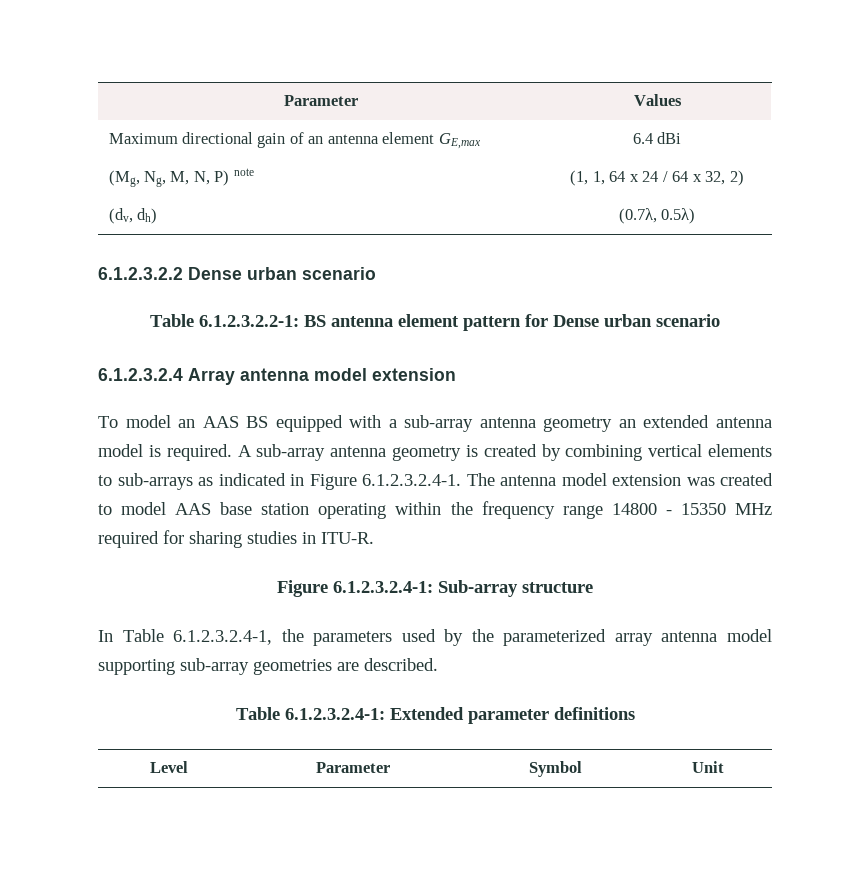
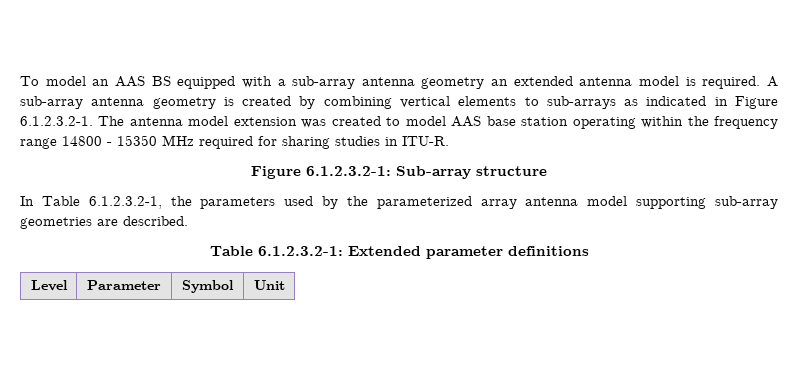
- Parameter | Values
- Maximum directional gain of an antenna element GE,max | 6.4 dBi
- (Mg, Ng, M, N, P) note | (1, 1, 64 x 24 / 64 x 32, 2)
- (dv, dh) | (0.7λ, 0.5λ)
- 6.1.2.3.2.2 Dense urban scenario
- Table 6.1.2.3.2.2-1: BS antenna element pattern for Dense urban scenario
- 6.1.2.3.2.4 Array antenna model extension
- A sub-array antenna geometry is created by combining vertical elements to sub-arrays as indicated in Figure 6.1.2.3.2.4-1. The antenna model extension was created to model AAS base station operating within the frequency range 14800 - 15350 MHz required for sharing studies in ITU-R.
+ A sub-array antenna geometry is created by combining vertical elements to sub-arrays as indicated in Figure 6.1.2.3.2-1. The antenna model extension was created to model AAS base station operating within the frequency range 14800 - 15350 MHz required for sharing studies in ITU-R.
- Figure 6.1.2.3.2.4-1: Sub-array structure
+ Figure 6.1.2.3.2-1: Sub-array structure
- In Table 6.1.2.3.2.4-1, the parameters used by the parameterized array antenna model supporting sub-array geometries are described.
+ In Table 6.1.2.3.2-1, the parameters used by the parameterized array antenna model supporting sub-array geometries are described.
- Table 6.1.2.3.2.4-1: Extended parameter definitions
+ Table 6.1.2.3.2-1: Extended parameter definitions

